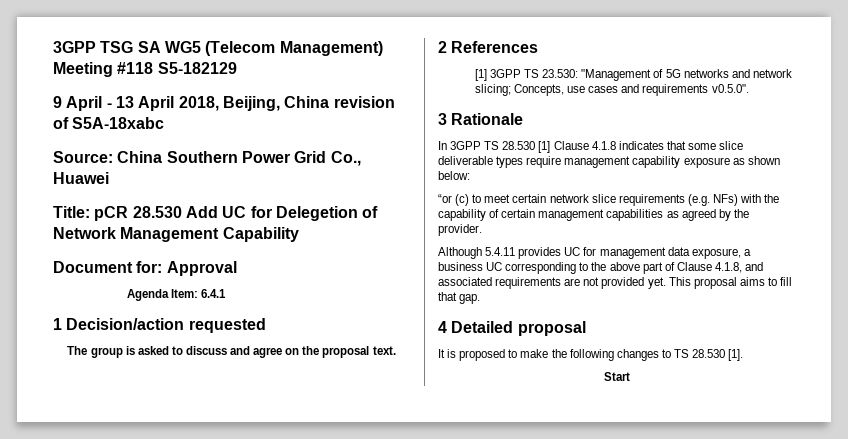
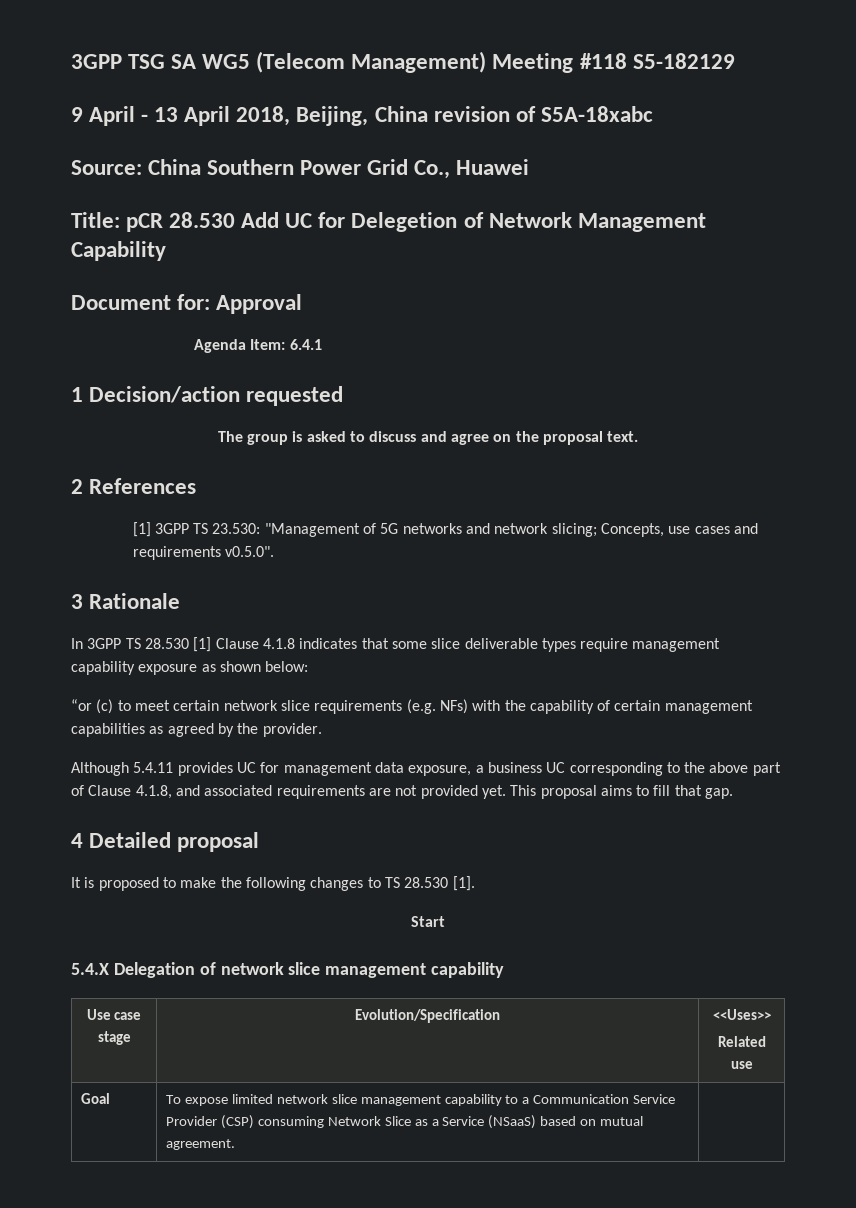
+ 5.4.X Delegation of network slice management capability
+ Use case stage | Evolution/Specification | <<Uses>>
+ Related use
+ Goal | To expose limited network slice management capability to a Communication Service Provider (CSP) consuming Network Slice as a Service (NSaaS) based on mutual agreement. |

